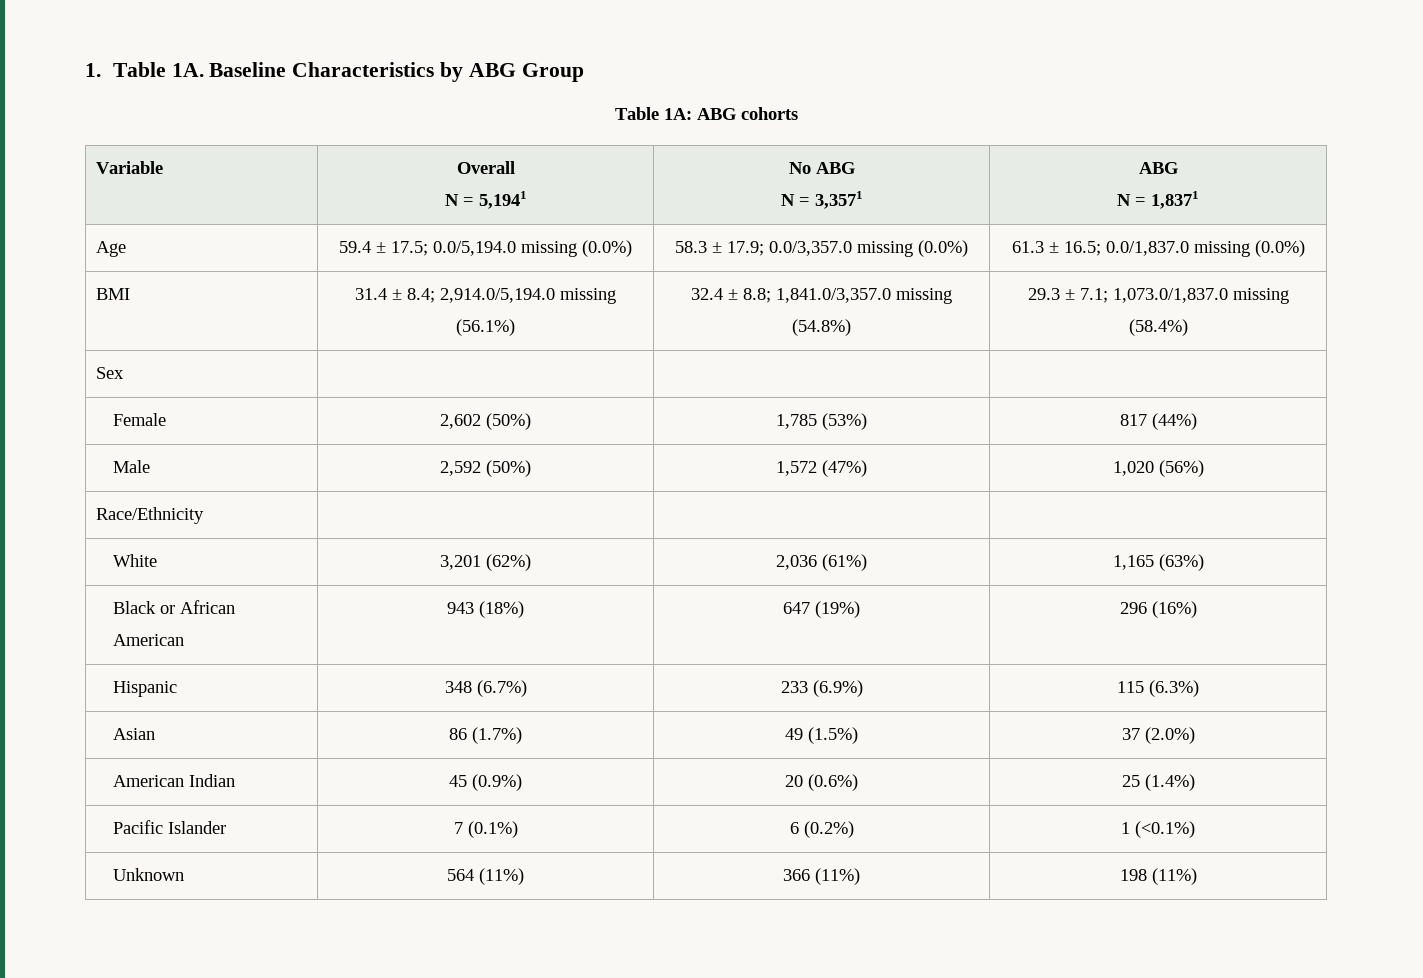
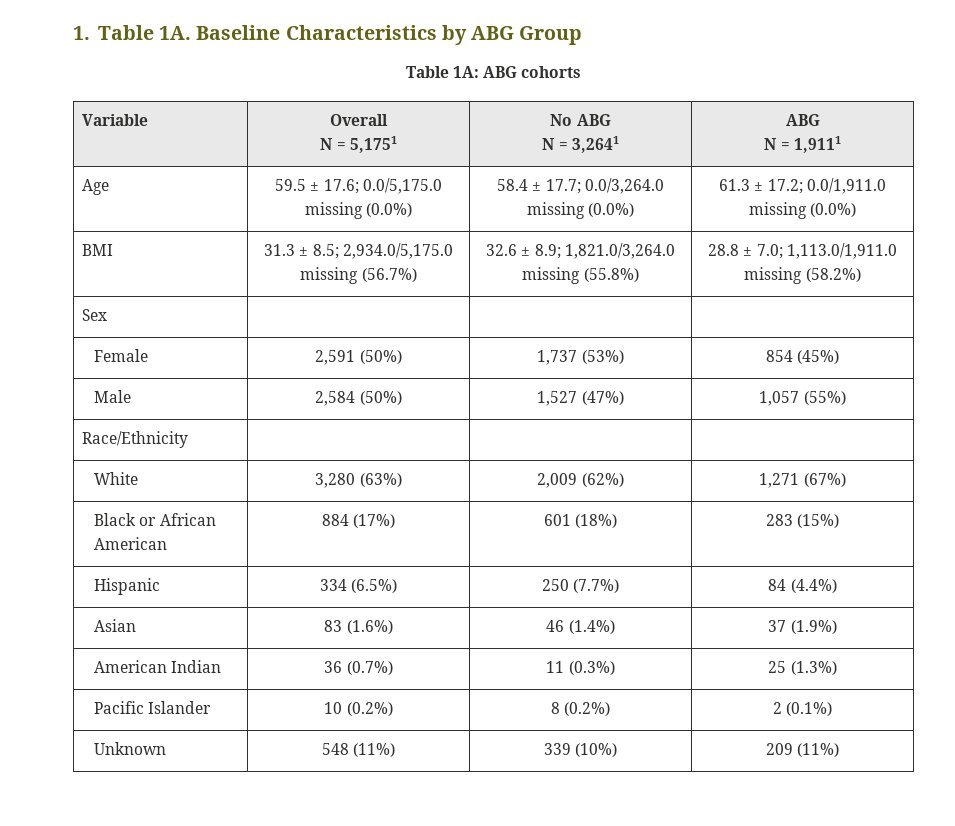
  Variable | Overall
- N = 5,1941 | No ABG
- N = 3,3571 | ABG
- N = 1,8371
+ N = 5,1751 | No ABG
+ N = 3,2641 | ABG
+ N = 1,9111
- Age | 59.4 ± 17.5; 0.0/5,194.0 missing (0.0%) | 58.3 ± 17.9; 0.0/3,357.0 missing (0.0%) | 61.3 ± 16.5; 0.0/1,837.0 missing (0.0%)
+ Age | 59.5 ± 17.6; 0.0/5,175.0 missing (0.0%) | 58.4 ± 17.7; 0.0/3,264.0 missing (0.0%) | 61.3 ± 17.2; 0.0/1,911.0 missing (0.0%)
- BMI | 31.4 ± 8.4; 2,914.0/5,194.0 missing (56.1%) | 32.4 ± 8.8; 1,841.0/3,357.0 missing (54.8%) | 29.3 ± 7.1; 1,073.0/1,837.0 missing (58.4%)
+ BMI | 31.3 ± 8.5; 2,934.0/5,175.0 missing (56.7%) | 32.6 ± 8.9; 1,821.0/3,264.0 missing (55.8%) | 28.8 ± 7.0; 1,113.0/1,911.0 missing (58.2%)
- Female | 2,602 (50%) | 1,785 (53%) | 817 (44%)
+ Female | 2,591 (50%) | 1,737 (53%) | 854 (45%)
- Male | 2,592 (50%) | 1,572 (47%) | 1,020 (56%)
+ Male | 2,584 (50%) | 1,527 (47%) | 1,057 (55%)
- White | 3,201 (62%) | 2,036 (61%) | 1,165 (63%)
- Black or African American | 943 (18%) | 647 (19%) | 296 (16%)
- Hispanic | 348 (6.7%) | 233 (6.9%) | 115 (6.3%)
- Asian | 86 (1.7%) | 49 (1.5%) | 37 (2.0%)
+ White | 3,280 (63%) | 2,009 (62%) | 1,271 (67%)
+ Black or African American | 884 (17%) | 601 (18%) | 283 (15%)
+ Hispanic | 334 (6.5%) | 250 (7.7%) | 84 (4.4%)
+ Asian | 83 (1.6%) | 46 (1.4%) | 37 (1.9%)
- American Indian | 45 (0.9%) | 20 (0.6%) | 25 (1.4%)
+ American Indian | 36 (0.7%) | 11 (0.3%) | 25 (1.3%)
- Pacific Islander | 7 (0.1%) | 6 (0.2%) | 1 (<0.1%)
+ Pacific Islander | 10 (0.2%) | 8 (0.2%) | 2 (0.1%)
- Unknown | 564 (11%) | 366 (11%) | 198 (11%)
+ Unknown | 548 (11%) | 339 (10%) | 209 (11%)

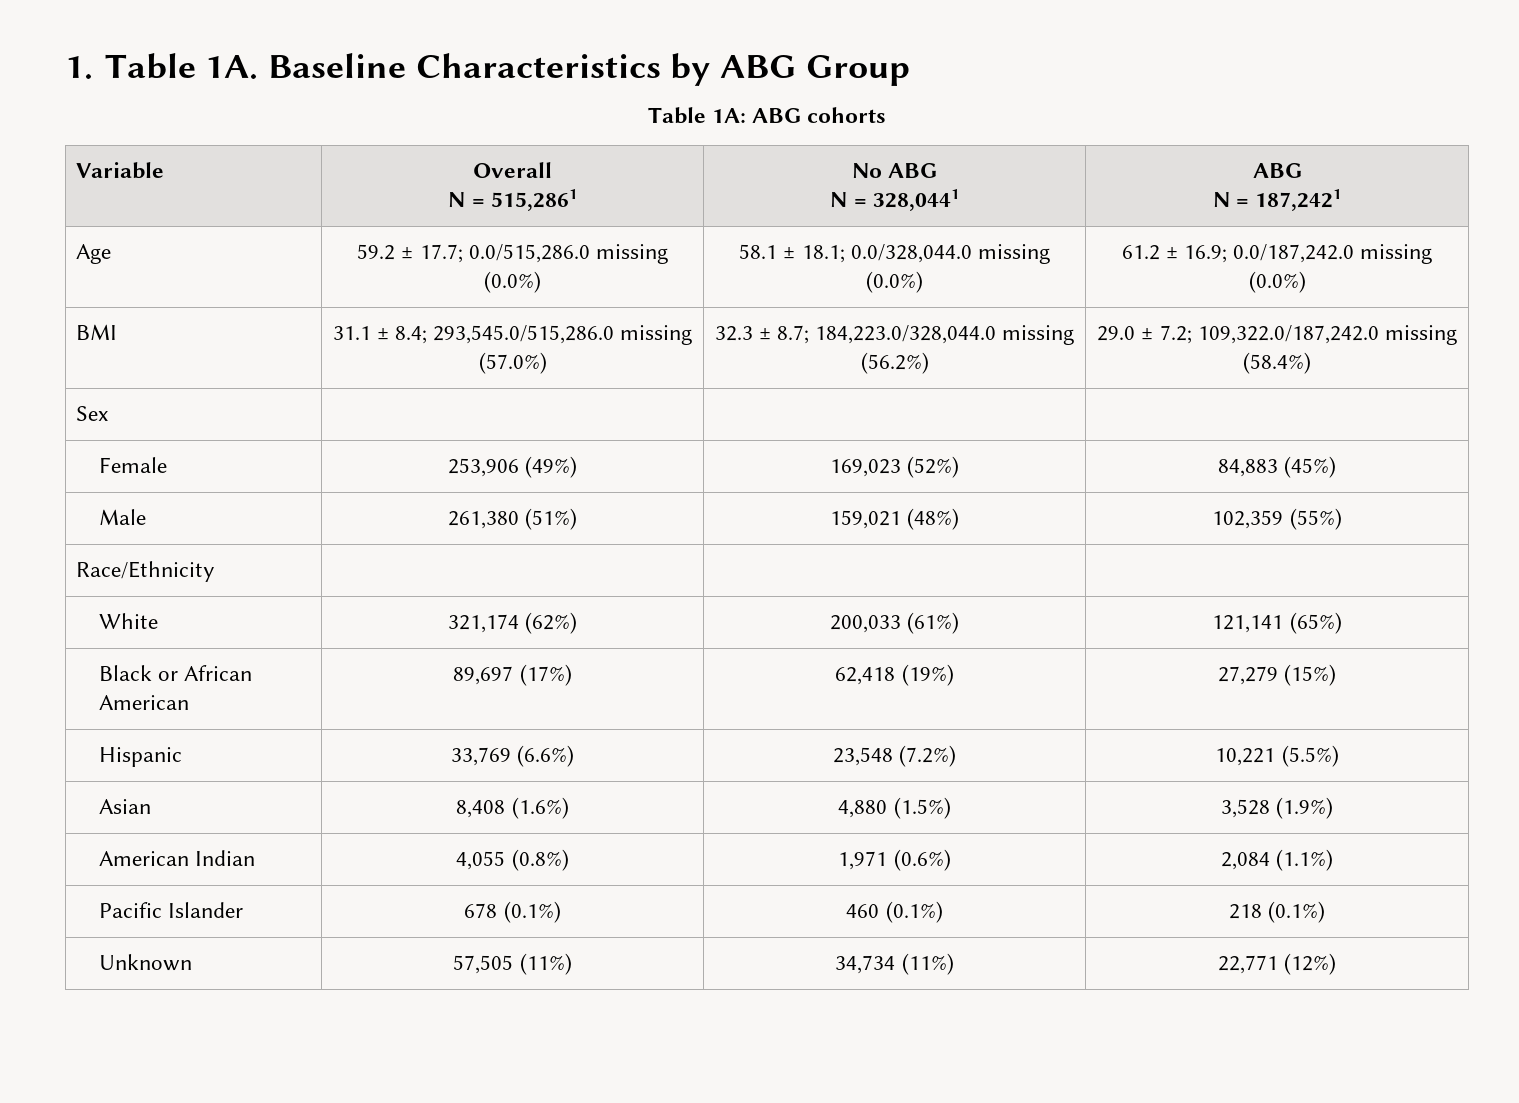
  Variable | Overall
- N = 5,1751 | No ABG
- N = 3,2641 | ABG
- N = 1,9111
+ N = 515,2861 | No ABG
+ N = 328,0441 | ABG
+ N = 187,2421
- Age | 59.5 ± 17.6; 0.0/5,175.0 missing (0.0%) | 58.4 ± 17.7; 0.0/3,264.0 missing (0.0%) | 61.3 ± 17.2; 0.0/1,911.0 missing (0.0%)
- BMI | 31.3 ± 8.5; 2,934.0/5,175.0 missing (56.7%) | 32.6 ± 8.9; 1,821.0/3,264.0 missing (55.8%) | 28.8 ± 7.0; 1,113.0/1,911.0 missing (58.2%)
+ Age | 59.2 ± 17.7; 0.0/515,286.0 missing (0.0%) | 58.1 ± 18.1; 0.0/328,044.0 missing (0.0%) | 61.2 ± 16.9; 0.0/187,242.0 missing (0.0%)
+ BMI | 31.1 ± 8.4; 293,545.0/515,286.0 missing (57.0%) | 32.3 ± 8.7; 184,223.0/328,044.0 missing (56.2%) | 29.0 ± 7.2; 109,322.0/187,242.0 missing (58.4%)
  Sex | | |
- Female | 2,591 (50%) | 1,737 (53%) | 854 (45%)
- Male | 2,584 (50%) | 1,527 (47%) | 1,057 (55%)
+ Female | 253,906 (49%) | 169,023 (52%) | 84,883 (45%)
+ Male | 261,380 (51%) | 159,021 (48%) | 102,359 (55%)
  Race/Ethnicity | | |
- White | 3,280 (63%) | 2,009 (62%) | 1,271 (67%)
+ White | 321,174 (62%) | 200,033 (61%) | 121,141 (65%)
- Black or African American | 884 (17%) | 601 (18%) | 283 (15%)
+ Black or African American | 89,697 (17%) | 62,418 (19%) | 27,279 (15%)
- Hispanic | 334 (6.5%) | 250 (7.7%) | 84 (4.4%)
+ Hispanic | 33,769 (6.6%) | 23,548 (7.2%) | 10,221 (5.5%)
- Asian | 83 (1.6%) | 46 (1.4%) | 37 (1.9%)
+ Asian | 8,408 (1.6%) | 4,880 (1.5%) | 3,528 (1.9%)
- American Indian | 36 (0.7%) | 11 (0.3%) | 25 (1.3%)
- Pacific Islander | 10 (0.2%) | 8 (0.2%) | 2 (0.1%)
+ American Indian | 4,055 (0.8%) | 1,971 (0.6%) | 2,084 (1.1%)
+ Pacific Islander | 678 (0.1%) | 460 (0.1%) | 218 (0.1%)
- Unknown | 548 (11%) | 339 (10%) | 209 (11%)
+ Unknown | 57,505 (11%) | 34,734 (11%) | 22,771 (12%)

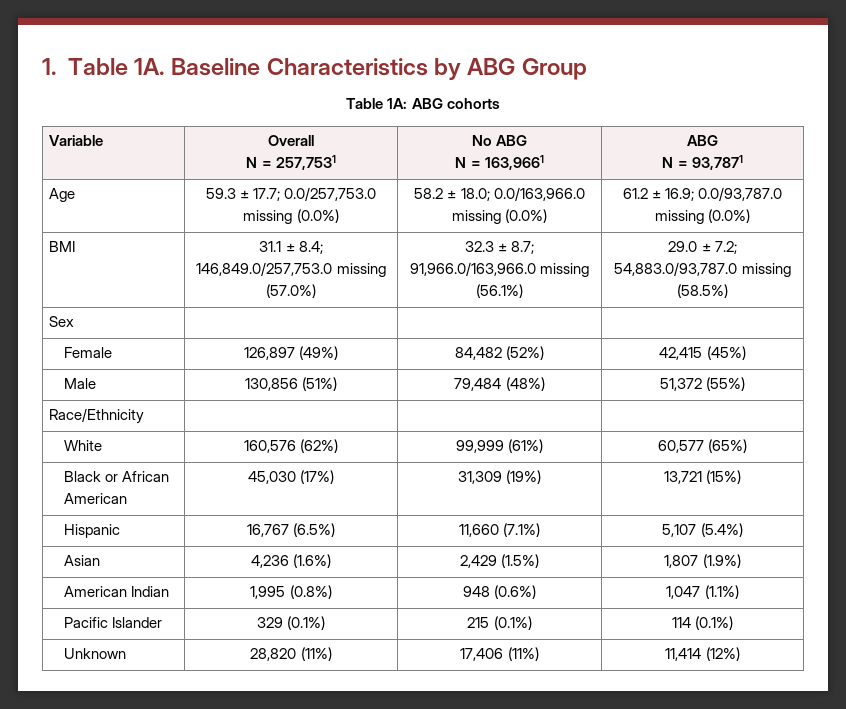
  Variable | Overall
- N = 515,2861 | No ABG
- N = 328,0441 | ABG
- N = 187,2421
+ N = 257,7531 | No ABG
+ N = 163,9661 | ABG
+ N = 93,7871
- Age | 59.2 ± 17.7; 0.0/515,286.0 missing (0.0%) | 58.1 ± 18.1; 0.0/328,044.0 missing (0.0%) | 61.2 ± 16.9; 0.0/187,242.0 missing (0.0%)
+ Age | 59.3 ± 17.7; 0.0/257,753.0 missing (0.0%) | 58.2 ± 18.0; 0.0/163,966.0 missing (0.0%) | 61.2 ± 16.9; 0.0/93,787.0 missing (0.0%)
- BMI | 31.1 ± 8.4; 293,545.0/515,286.0 missing (57.0%) | 32.3 ± 8.7; 184,223.0/328,044.0 missing (56.2%) | 29.0 ± 7.2; 109,322.0/187,242.0 missing (58.4%)
+ BMI | 31.1 ± 8.4; 146,849.0/257,753.0 missing (57.0%) | 32.3 ± 8.7; 91,966.0/163,966.0 missing (56.1%) | 29.0 ± 7.2; 54,883.0/93,787.0 missing (58.5%)
- Female | 253,906 (49%) | 169,023 (52%) | 84,883 (45%)
+ Female | 126,897 (49%) | 84,482 (52%) | 42,415 (45%)
- Male | 261,380 (51%) | 159,021 (48%) | 102,359 (55%)
+ Male | 130,856 (51%) | 79,484 (48%) | 51,372 (55%)
- White | 321,174 (62%) | 200,033 (61%) | 121,141 (65%)
+ White | 160,576 (62%) | 99,999 (61%) | 60,577 (65%)
- Black or African American | 89,697 (17%) | 62,418 (19%) | 27,279 (15%)
+ Black or African American | 45,030 (17%) | 31,309 (19%) | 13,721 (15%)
- Hispanic | 33,769 (6.6%) | 23,548 (7.2%) | 10,221 (5.5%)
+ Hispanic | 16,767 (6.5%) | 11,660 (7.1%) | 5,107 (5.4%)
- Asian | 8,408 (1.6%) | 4,880 (1.5%) | 3,528 (1.9%)
+ Asian | 4,236 (1.6%) | 2,429 (1.5%) | 1,807 (1.9%)
- American Indian | 4,055 (0.8%) | 1,971 (0.6%) | 2,084 (1.1%)
+ American Indian | 1,995 (0.8%) | 948 (0.6%) | 1,047 (1.1%)
- Pacific Islander | 678 (0.1%) | 460 (0.1%) | 218 (0.1%)
+ Pacific Islander | 329 (0.1%) | 215 (0.1%) | 114 (0.1%)
- Unknown | 57,505 (11%) | 34,734 (11%) | 22,771 (12%)
+ Unknown | 28,820 (11%) | 17,406 (11%) | 11,414 (12%)

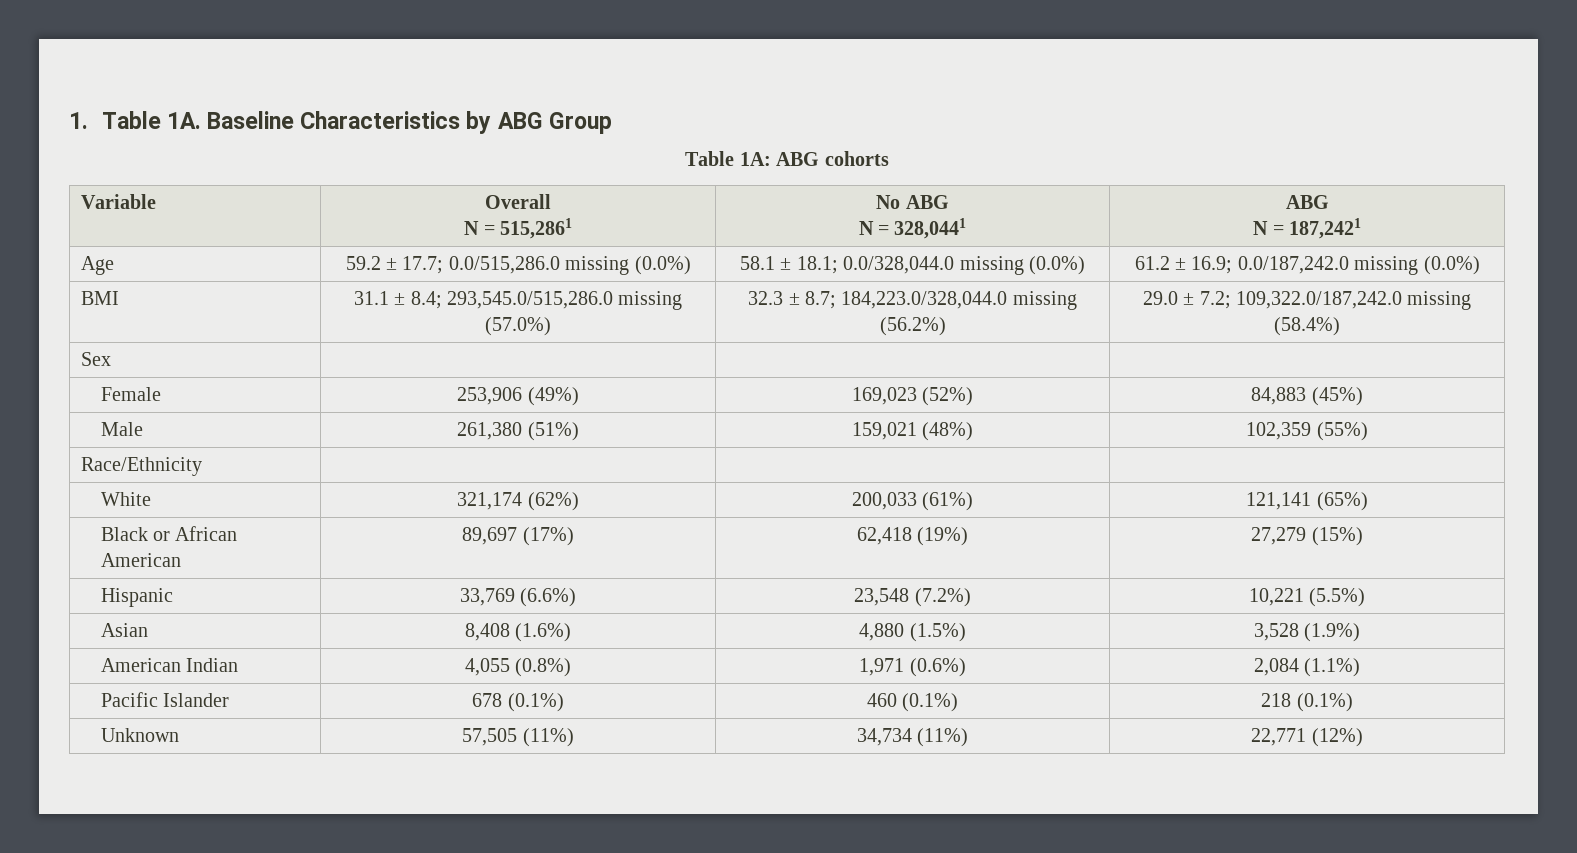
  Variable | Overall
- N = 257,7531 | No ABG
- N = 163,9661 | ABG
- N = 93,7871
+ N = 515,2861 | No ABG
+ N = 328,0441 | ABG
+ N = 187,2421
- Age | 59.3 ± 17.7; 0.0/257,753.0 missing (0.0%) | 58.2 ± 18.0; 0.0/163,966.0 missing (0.0%) | 61.2 ± 16.9; 0.0/93,787.0 missing (0.0%)
+ Age | 59.2 ± 17.7; 0.0/515,286.0 missing (0.0%) | 58.1 ± 18.1; 0.0/328,044.0 missing (0.0%) | 61.2 ± 16.9; 0.0/187,242.0 missing (0.0%)
- BMI | 31.1 ± 8.4; 146,849.0/257,753.0 missing (57.0%) | 32.3 ± 8.7; 91,966.0/163,966.0 missing (56.1%) | 29.0 ± 7.2; 54,883.0/93,787.0 missing (58.5%)
+ BMI | 31.1 ± 8.4; 293,545.0/515,286.0 missing (57.0%) | 32.3 ± 8.7; 184,223.0/328,044.0 missing (56.2%) | 29.0 ± 7.2; 109,322.0/187,242.0 missing (58.4%)
- Female | 126,897 (49%) | 84,482 (52%) | 42,415 (45%)
+ Female | 253,906 (49%) | 169,023 (52%) | 84,883 (45%)
- Male | 130,856 (51%) | 79,484 (48%) | 51,372 (55%)
+ Male | 261,380 (51%) | 159,021 (48%) | 102,359 (55%)
- White | 160,576 (62%) | 99,999 (61%) | 60,577 (65%)
+ White | 321,174 (62%) | 200,033 (61%) | 121,141 (65%)
- Black or African American | 45,030 (17%) | 31,309 (19%) | 13,721 (15%)
+ Black or African American | 89,697 (17%) | 62,418 (19%) | 27,279 (15%)
- Hispanic | 16,767 (6.5%) | 11,660 (7.1%) | 5,107 (5.4%)
+ Hispanic | 33,769 (6.6%) | 23,548 (7.2%) | 10,221 (5.5%)
- Asian | 4,236 (1.6%) | 2,429 (1.5%) | 1,807 (1.9%)
+ Asian | 8,408 (1.6%) | 4,880 (1.5%) | 3,528 (1.9%)
- American Indian | 1,995 (0.8%) | 948 (0.6%) | 1,047 (1.1%)
+ American Indian | 4,055 (0.8%) | 1,971 (0.6%) | 2,084 (1.1%)
- Pacific Islander | 329 (0.1%) | 215 (0.1%) | 114 (0.1%)
+ Pacific Islander | 678 (0.1%) | 460 (0.1%) | 218 (0.1%)
- Unknown | 28,820 (11%) | 17,406 (11%) | 11,414 (12%)
+ Unknown | 57,505 (11%) | 34,734 (11%) | 22,771 (12%)

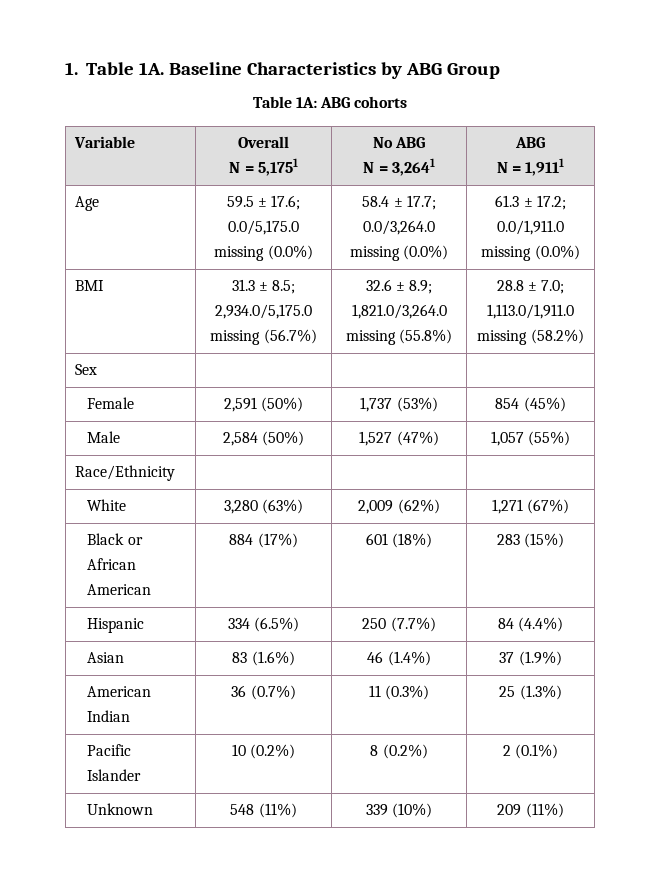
  Variable | Overall
- N = 515,2861 | No ABG
- N = 328,0441 | ABG
- N = 187,2421
+ N = 5,1751 | No ABG
+ N = 3,2641 | ABG
+ N = 1,9111
- Age | 59.2 ± 17.7; 0.0/515,286.0 missing (0.0%) | 58.1 ± 18.1; 0.0/328,044.0 missing (0.0%) | 61.2 ± 16.9; 0.0/187,242.0 missing (0.0%)
- BMI | 31.1 ± 8.4; 293,545.0/515,286.0 missing (57.0%) | 32.3 ± 8.7; 184,223.0/328,044.0 missing (56.2%) | 29.0 ± 7.2; 109,322.0/187,242.0 missing (58.4%)
+ Age | 59.5 ± 17.6; 0.0/5,175.0 missing (0.0%) | 58.4 ± 17.7; 0.0/3,264.0 missing (0.0%) | 61.3 ± 17.2; 0.0/1,911.0 missing (0.0%)
+ BMI | 31.3 ± 8.5; 2,934.0/5,175.0 missing (56.7%) | 32.6 ± 8.9; 1,821.0/3,264.0 missing (55.8%) | 28.8 ± 7.0; 1,113.0/1,911.0 missing (58.2%)
  Sex | | |
- Female | 253,906 (49%) | 169,023 (52%) | 84,883 (45%)
- Male | 261,380 (51%) | 159,021 (48%) | 102,359 (55%)
+ Female | 2,591 (50%) | 1,737 (53%) | 854 (45%)
+ Male | 2,584 (50%) | 1,527 (47%) | 1,057 (55%)
  Race/Ethnicity | | |
- White | 321,174 (62%) | 200,033 (61%) | 121,141 (65%)
+ White | 3,280 (63%) | 2,009 (62%) | 1,271 (67%)
- Black or African American | 89,697 (17%) | 62,418 (19%) | 27,279 (15%)
+ Black or African American | 884 (17%) | 601 (18%) | 283 (15%)
- Hispanic | 33,769 (6.6%) | 23,548 (7.2%) | 10,221 (5.5%)
+ Hispanic | 334 (6.5%) | 250 (7.7%) | 84 (4.4%)
- Asian | 8,408 (1.6%) | 4,880 (1.5%) | 3,528 (1.9%)
+ Asian | 83 (1.6%) | 46 (1.4%) | 37 (1.9%)
- American Indian | 4,055 (0.8%) | 1,971 (0.6%) | 2,084 (1.1%)
- Pacific Islander | 678 (0.1%) | 460 (0.1%) | 218 (0.1%)
+ American Indian | 36 (0.7%) | 11 (0.3%) | 25 (1.3%)
+ Pacific Islander | 10 (0.2%) | 8 (0.2%) | 2 (0.1%)
- Unknown | 57,505 (11%) | 34,734 (11%) | 22,771 (12%)
+ Unknown | 548 (11%) | 339 (10%) | 209 (11%)

